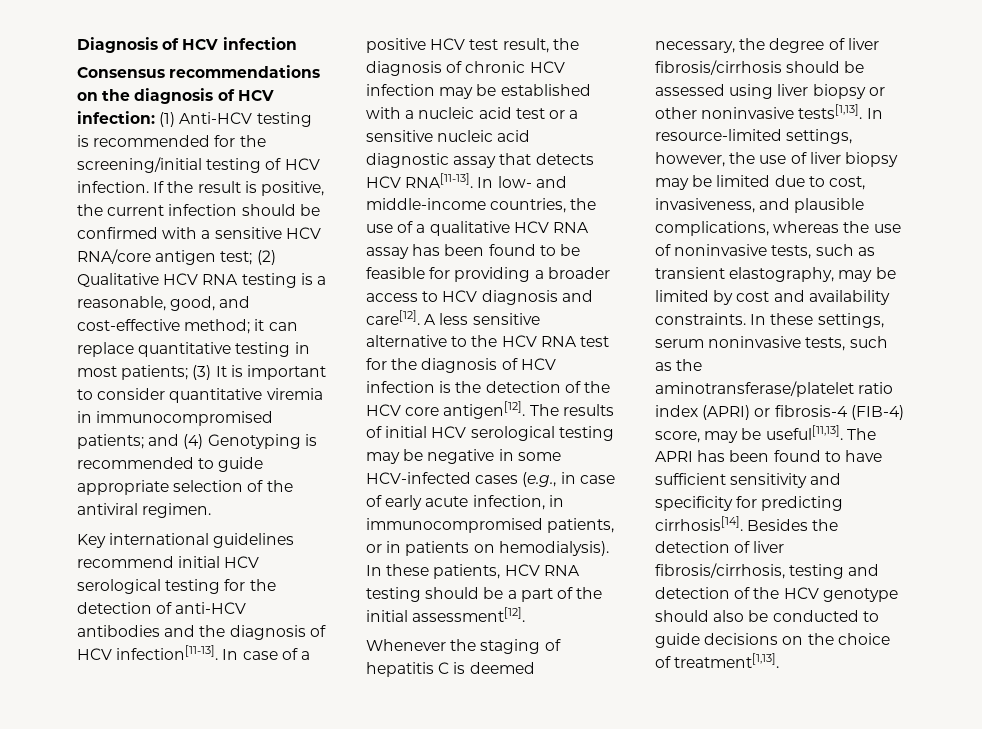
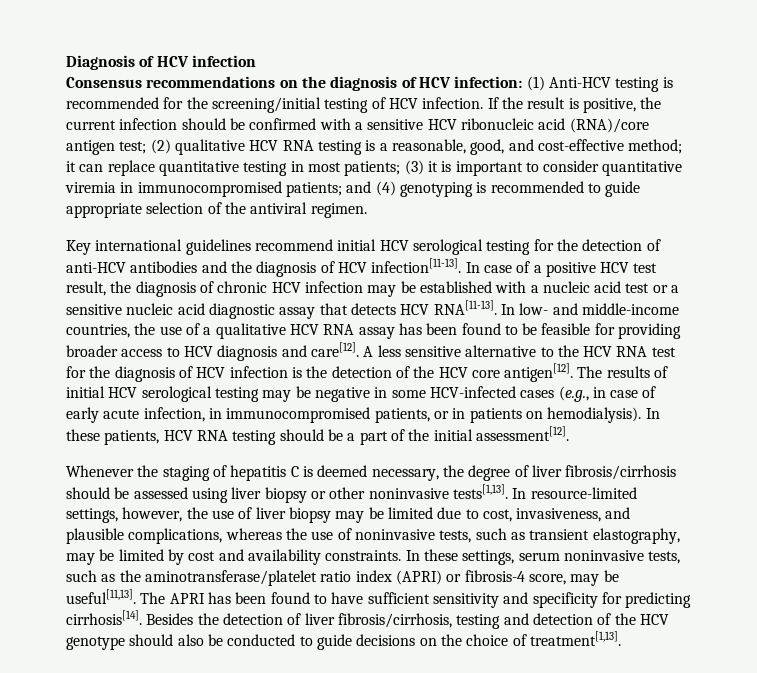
- If the result is positive, the current infection should be confirmed with a sensitive HCV RNA/core antigen test; (2) Qualitative HCV RNA testing is a reasonable, good, and cost-effective method; it can replace quantitative testing in most patients; (3) It is important to consider quantitative viremia in immunocompromised patients; and (4) Genotyping is recommended to guide appropriate selection of the antiviral regimen.
+ If the result is positive, the current infection should be confirmed with a sensitive HCV ribonucleic acid (RNA)/core antigen test; (2) qualitative HCV RNA testing is a reasonable, good, and cost-effective method; it can replace quantitative testing in most patients; (3) it is important to consider quantitative viremia in immunocompromised patients; and (4) genotyping is recommended to guide appropriate selection of the antiviral regimen.
- In low- and middle-income countries, the use of a qualitative HCV RNA assay has been found to be feasible for providing a broader access to HCV diagnosis and care[12].
+ In low- and middle-income countries, the use of a qualitative HCV RNA assay has been found to be feasible for providing broader access to HCV diagnosis and care[12].
- In these settings, serum noninvasive tests, such as the aminotransferase/platelet ratio index (APRI) or fibrosis-4 (FIB-4) score, may be useful[11,13].
+ In these settings, serum noninvasive tests, such as the aminotransferase/platelet ratio index (APRI) or fibrosis-4 score, may be useful[11,13].

